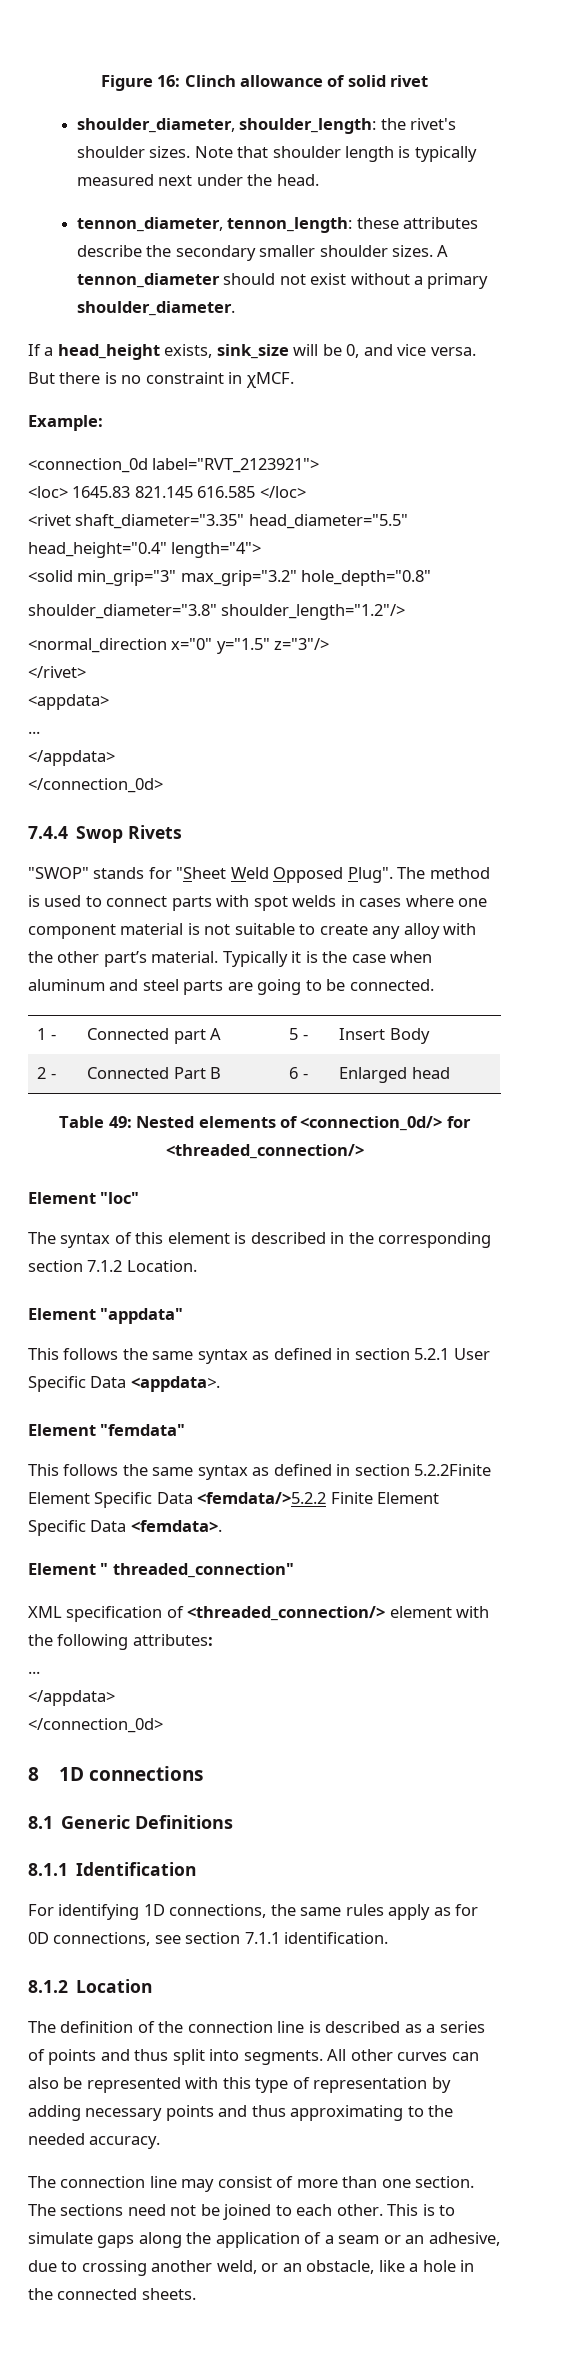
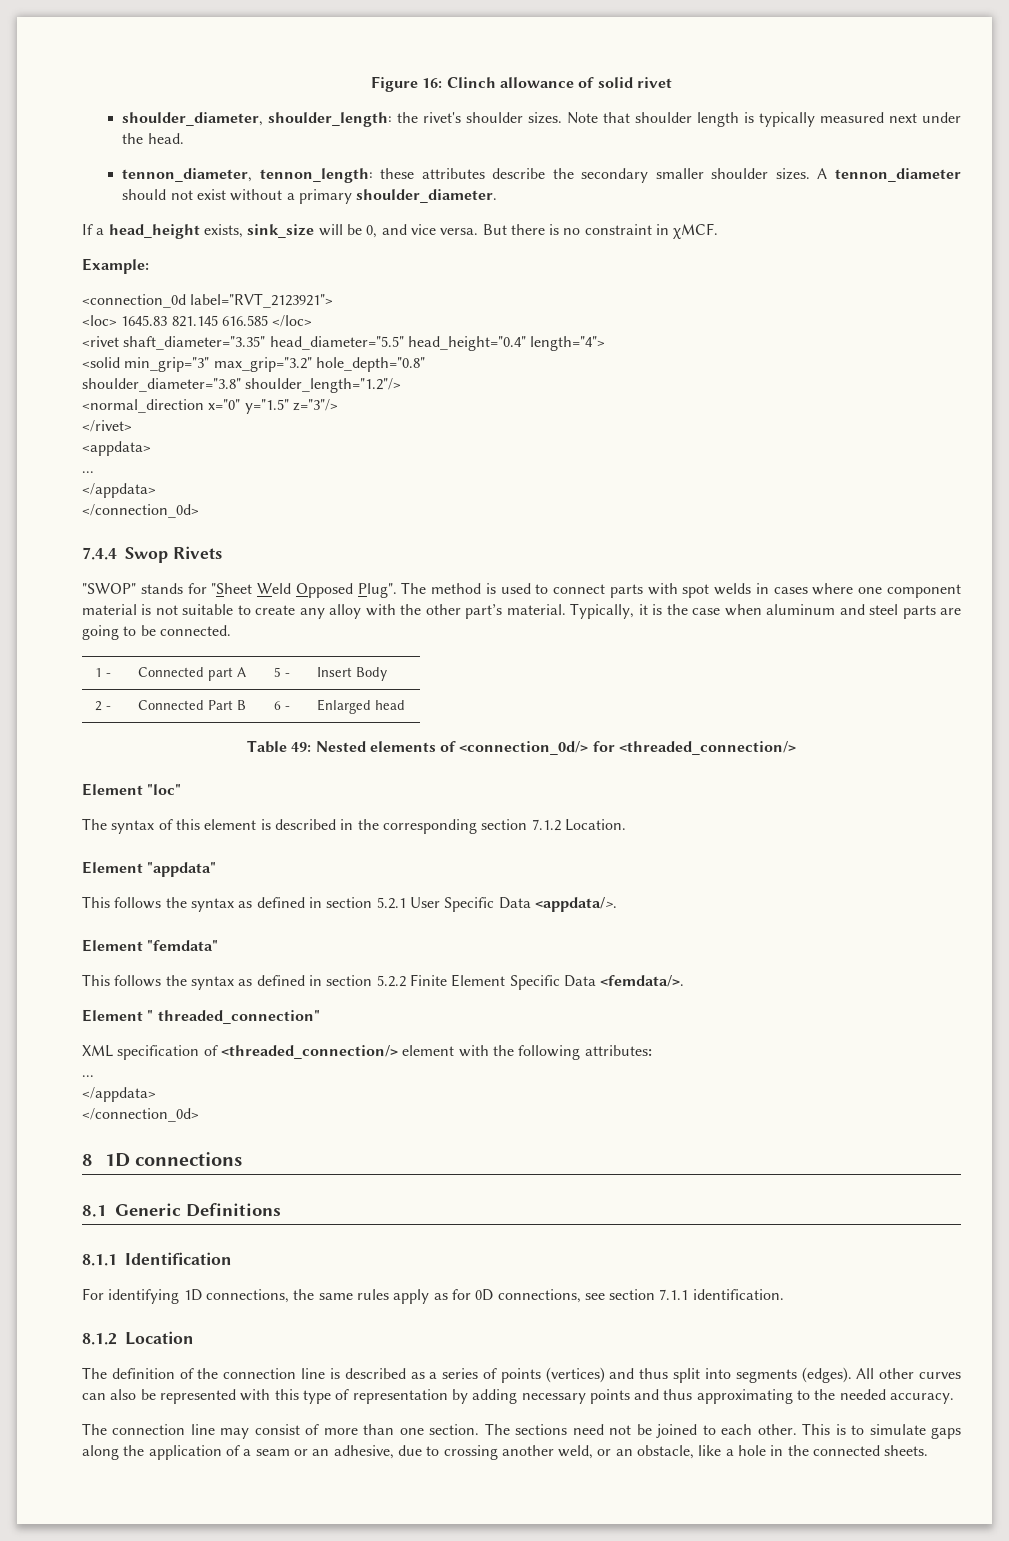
- Typically it is the case when aluminum and steel parts are going to be connected.
+ Typically, it is the case when aluminum and steel parts are going to be connected.
- This follows the same syntax as defined in section 5.2.1 User Specific Data <appdata>.
+ This follows the syntax as defined in section 5.2.1 User Specific Data <appdata/>.
- This follows the same syntax as defined in section 5.2.2Finite Element Specific Data <femdata/>5.2.2 Finite Element Specific Data <femdata>.
+ This follows the syntax as defined in section 5.2.2 Finite Element Specific Data <femdata/>.
- The definition of the connection line is described as a series of points and thus split into segments.
+ The definition of the connection line is described as a series of points (vertices) and thus split into segments (edges).

